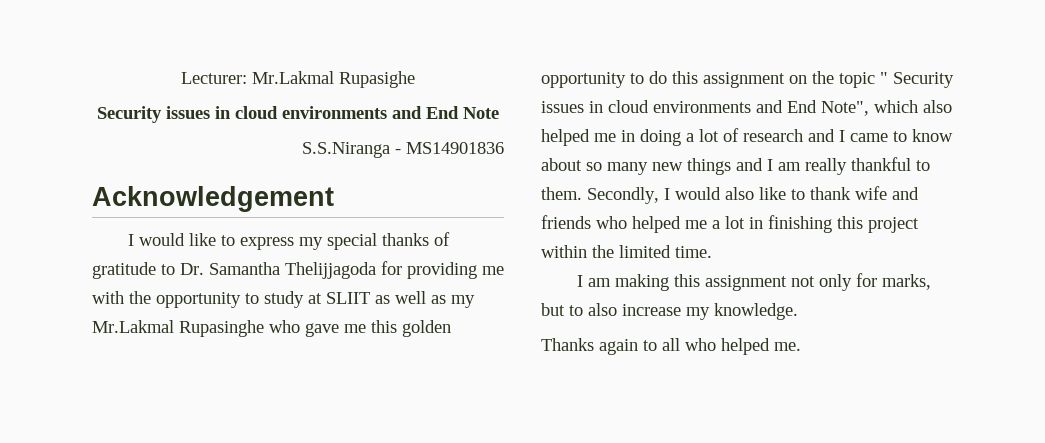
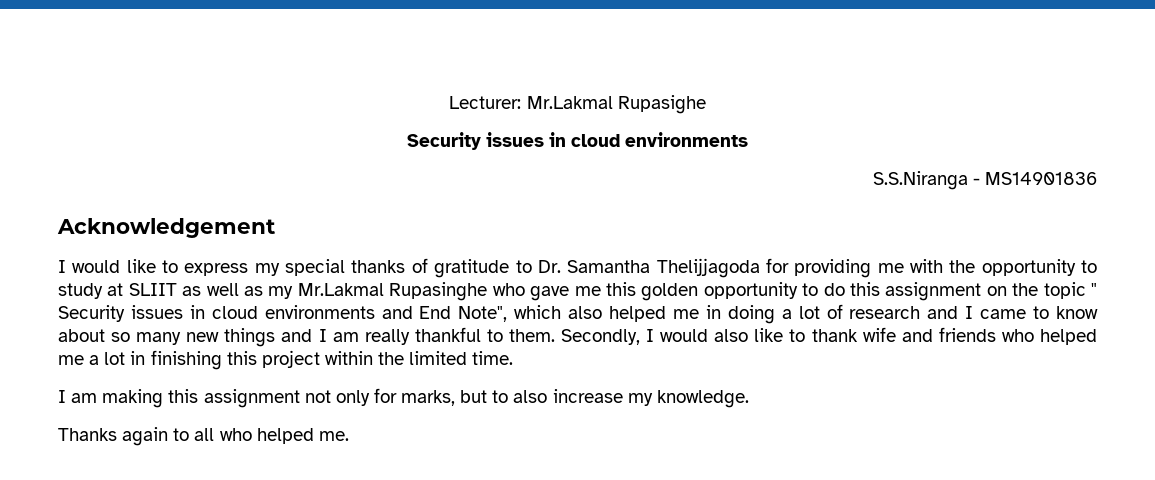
  Lecturer: Mr.Lakmal Rupasighe
- Security issues in cloud environments and End Note
+ Security issues in cloud environments

